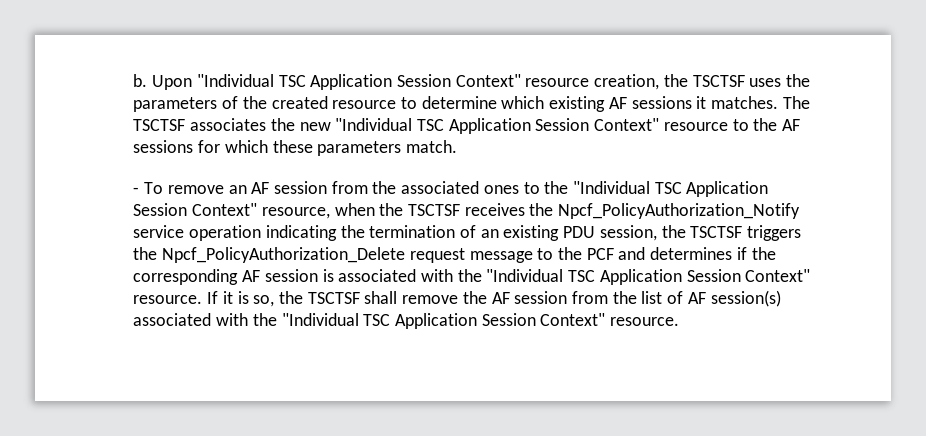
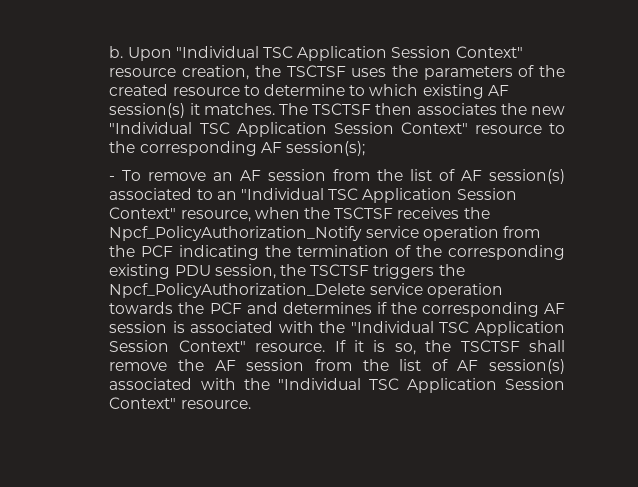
- Upon "Individual TSC Application Session Context" resource creation, the TSCTSF uses the parameters of the created resource to determine which existing AF sessions it matches.
+ Upon "Individual TSC Application Session Context" resource creation, the TSCTSF uses the parameters of the created resource to determine to which existing AF session(s) it matches.
- The TSCTSF associates the new "Individual TSC Application Session Context" resource to the AF sessions for which these parameters match.
+ The TSCTSF then associates the new "Individual TSC Application Session Context" resource to the corresponding AF session(s);
- - To remove an AF session from the associated ones to the "Individual TSC Application Session Context" resource, when the TSCTSF receives the Npcf_PolicyAuthorization_Notify service operation indicating the termination of an existing PDU session, the TSCTSF triggers the Npcf_PolicyAuthorization_Delete request message to the PCF and determines if the corresponding AF session is associated with the "Individual TSC Application Session Context" resource.
+ - To remove an AF session from the list of AF session(s) associated to an "Individual TSC Application Session Context" resource, when the TSCTSF receives the Npcf_PolicyAuthorization_Notify service operation from the PCF indicating the termination of the corresponding existing PDU session, the TSCTSF triggers the Npcf_PolicyAuthorization_Delete service operation towards the PCF and determines if the corresponding AF session is associated with the "Individual TSC Application Session Context" resource.

